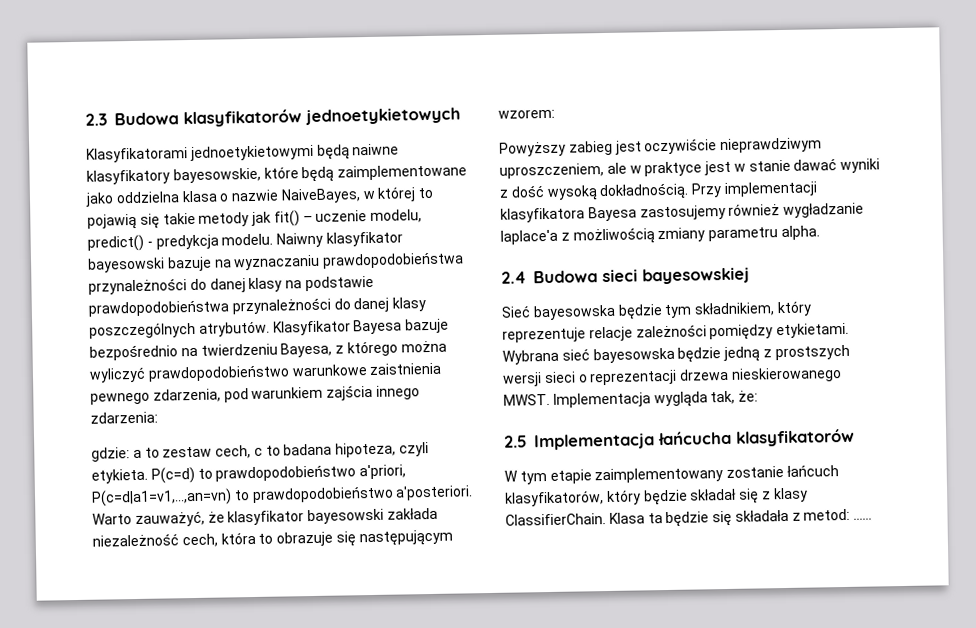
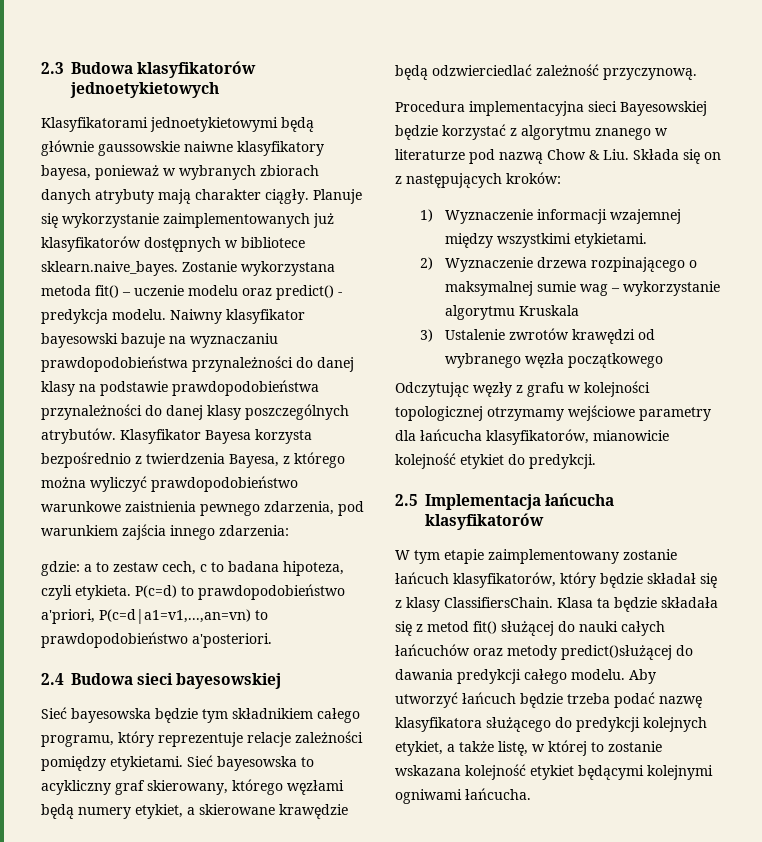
- Klasyfikatorami jednoetykietowymi będą naiwne klasyfikatory bayesowskie, które będą zaimplementowane jako oddzielna klasa o nazwie NaiveBayes, w której to pojawią się takie metody jak fit() – uczenie modelu, predict() - predykcja modelu.
+ Klasyfikatorami jednoetykietowymi będą głównie gaussowskie naiwne klasyfikatory bayesa, ponieważ w wybranych zbiorach danych atrybuty mają charakter ciągły. Planuje się wykorzystanie zaimplementowanych już klasyfikatorów dostępnych w bibliotece sklearn.naive_bayes. Zostanie wykorzystana metoda fit() – uczenie modelu oraz predict() - predykcja modelu.
- Klasyfikator Bayesa bazuje bezpośrednio na twierdzeniu Bayesa, z którego można wyliczyć prawdopodobieństwo warunkowe zaistnienia pewnego zdarzenia, pod warunkiem zajścia innego zdarzenia:
+ Klasyfikator Bayesa korzysta bezpośrednio z twierdzenia Bayesa, z którego można wyliczyć prawdopodobieństwo warunkowe zaistnienia pewnego zdarzenia, pod warunkiem zajścia innego zdarzenia:
- Warto zauważyć, że klasyfikator bayesowski zakłada niezależność cech, która to obrazuje się następującym wzorem:
- Powyższy zabieg jest oczywiście nieprawdziwym uproszczeniem, ale w praktyce jest w stanie dawać wyniki z dość wysoką dokładnością. Przy implementacji klasyfikatora Bayesa zastosujemy również wygładzanie laplace'a z możliwością zmiany parametru alpha.
- Sieć bayesowska będzie tym składnikiem, który reprezentuje relacje zależności pomiędzy etykietami.
+ Sieć bayesowska będzie tym składnikiem całego programu, który reprezentuje relacje zależności pomiędzy etykietami.
- Wybrana sieć bayesowska będzie jedną z prostszych wersji sieci o reprezentacji drzewa nieskierowanego MWST. Implementacja wygląda tak, że:
+ Sieć bayesowska to acykliczny graf skierowany, którego węzłami będą numery etykiet, a skierowane krawędzie będą odzwierciedlać zależność przyczynową.
+ Procedura implementacyjna sieci Bayesowskiej będzie korzystać z algorytmu znanego w literaturze pod nazwą Chow & Liu. Składa się on z następujących kroków:
+ 1) Wyznaczenie informacji wzajemnej między wszystkimi etykietami.
+ 2) Wyznaczenie drzewa rozpinającego o maksymalnej sumie wag – wykorzystanie algorytmu Kruskala
+ 3) Ustalenie zwrotów krawędzi od wybranego węzła początkowego
+ Odczytując węzły z grafu w kolejności topologicznej otrzymamy wejściowe parametry dla łańcucha klasyfikatorów, mianowicie kolejność etykiet do predykcji.
- W tym etapie zaimplementowany zostanie łańcuch klasyfikatorów, który będzie składał się z klasy ClassifierChain.
+ W tym etapie zaimplementowany zostanie łańcuch klasyfikatorów, który będzie składał się z klasy ClassifiersChain.
- Klasa ta będzie się składała z metod: ……
+ Klasa ta będzie składała się z metod fit() służącej do nauki całych łańcuchów oraz metody predict()służącej do dawania predykcji całego modelu. Aby utworzyć łańcuch będzie trzeba podać nazwę klasyfikatora służącego do predykcji kolejnych etykiet, a także listę, w której to zostanie wskazana kolejność etykiet będącymi kolejnymi ogniwami łańcucha.

